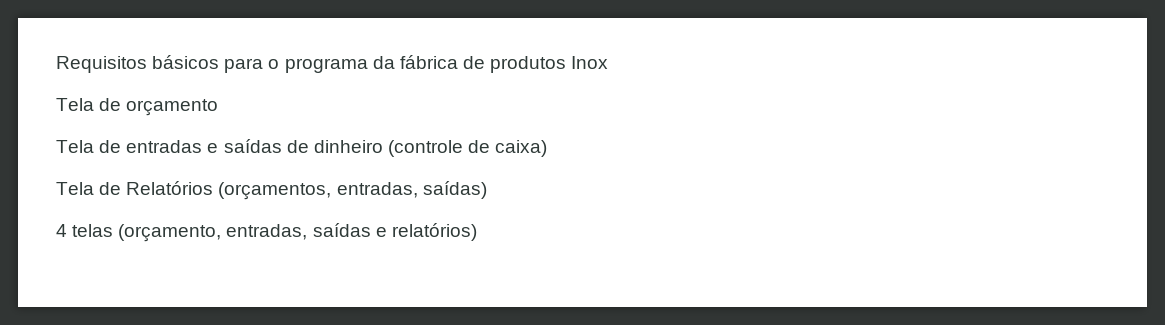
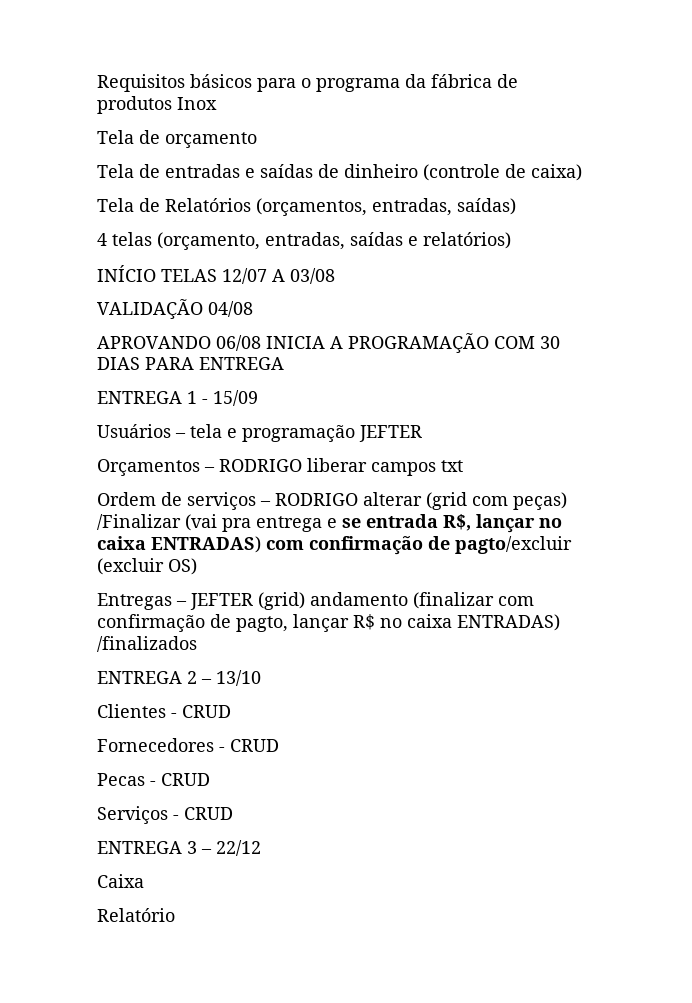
+ INÍCIO TELAS 12/07 A 03/08
+ VALIDAÇÃO 04/08
+ APROVANDO 06/08 INICIA A PROGRAMAÇÃO COM 30 DIAS PARA ENTREGA
+ ENTREGA 1 - 15/09
+ Usuários – tela e programação JEFTER
+ Orçamentos – RODRIGO liberar campos txt
+ Ordem de serviços – RODRIGO alterar (grid com peças) /Finalizar (vai pra entrega e se entrada R$, lançar no caixa ENTRADAS) com confirmação de pagto/excluir (excluir OS)
+ Entregas – JEFTER (grid) andamento (finalizar com confirmação de pagto, lançar R$ no caixa ENTRADAS) /finalizados
+ ENTREGA 2 – 13/10
+ Clientes - CRUD
+ Fornecedores - CRUD
+ Pecas - CRUD
+ Serviços - CRUD
+ ENTREGA 3 – 22/12
+ Caixa
+ Relatório

